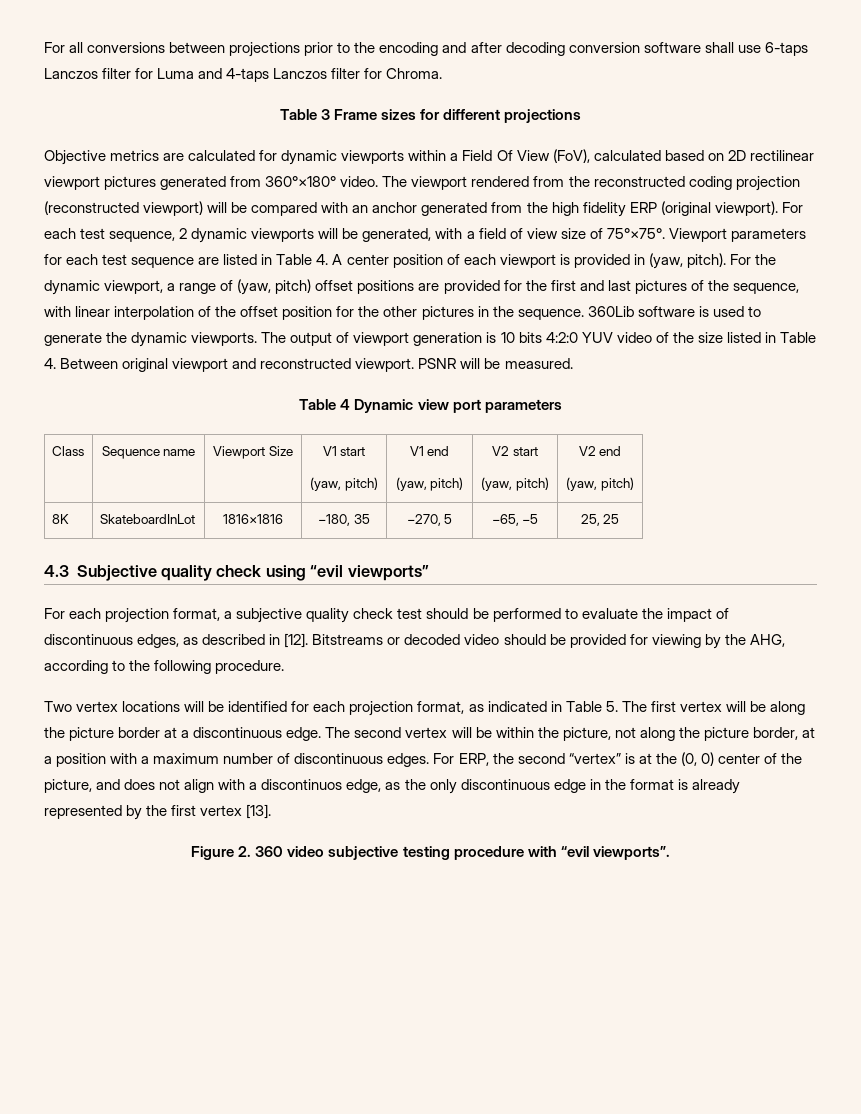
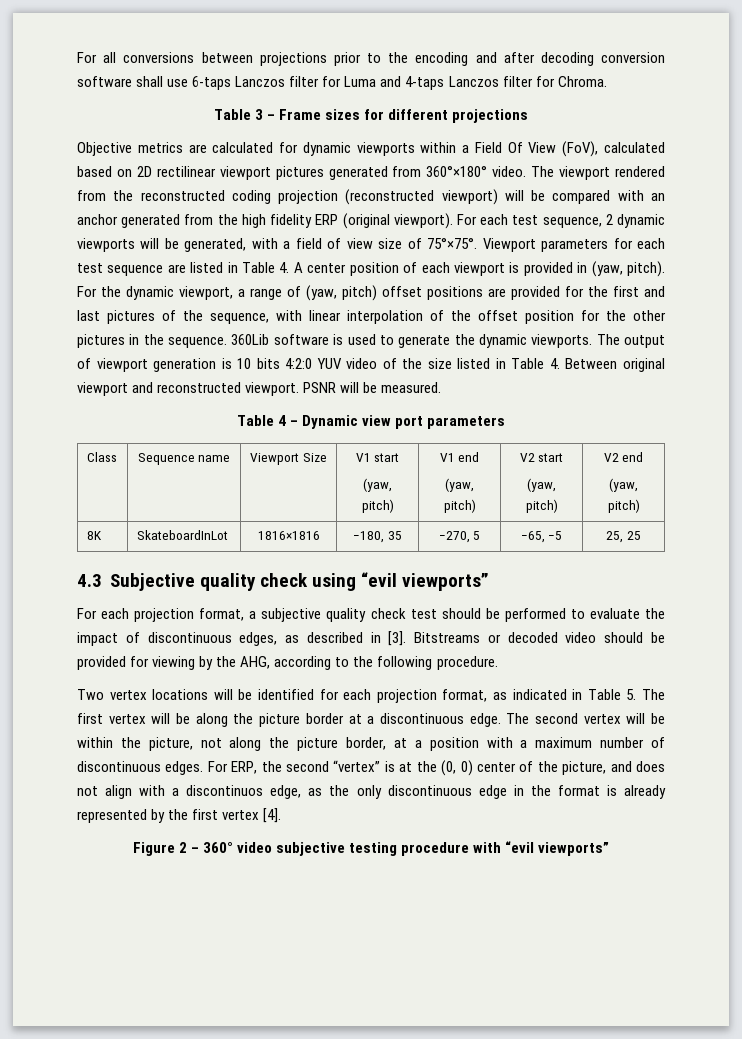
- Table 3 Frame sizes for different projections
+ Table 3 – Frame sizes for different projections
- Table 4 Dynamic view port parameters
+ Table 4 – Dynamic view port parameters
- For each projection format, a subjective quality check test should be performed to evaluate the impact of discontinuous edges, as described in [12].
+ For each projection format, a subjective quality check test should be performed to evaluate the impact of discontinuous edges, as described in [3].
- For ERP, the second “vertex” is at the (0, 0) center of the picture, and does not align with a discontinuos edge, as the only discontinuous edge in the format is already represented by the first vertex [13].
+ For ERP, the second “vertex” is at the (0, 0) center of the picture, and does not align with a discontinuos edge, as the only discontinuous edge in the format is already represented by the first vertex [4].
- Figure 2. 360 video subjective testing procedure with “evil viewports”.
+ Figure 2 – 360° video subjective testing procedure with “evil viewports”

